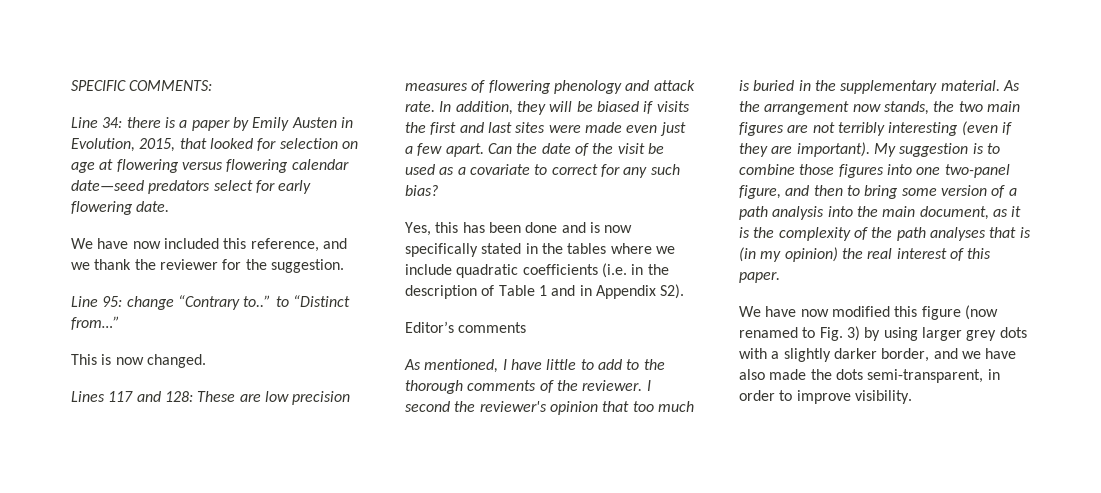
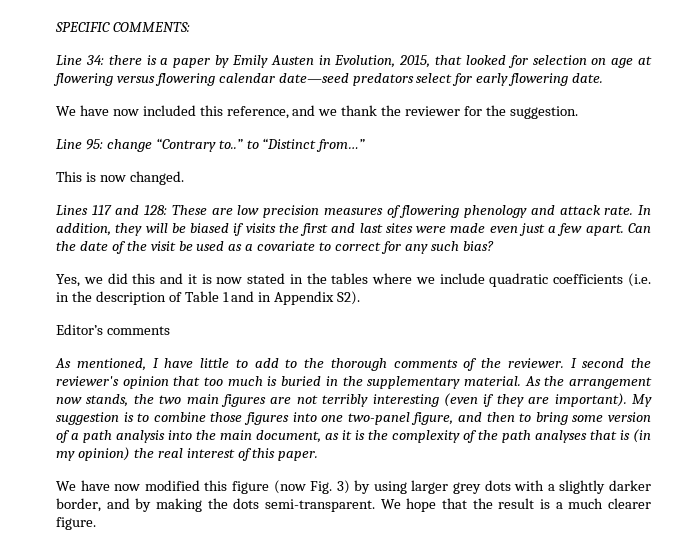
- Yes, this has been done and is now specifically stated in the tables where we include quadratic coefficients (i.e. in the description of Table 1 and in Appendix S2).
+ Yes, we did this and it is now stated in the tables where we include quadratic coefficients (i.e. in the description of Table 1 and in Appendix S2).
- We have now modified this figure (now renamed to Fig. 3) by using larger grey dots with a slightly darker border, and we have also made the dots semi-transparent, in order to improve visibility.
+ We have now modified this figure (now Fig. 3) by using larger grey dots with a slightly darker border, and by making the dots semi-transparent. We hope that the result is a much clearer figure.

